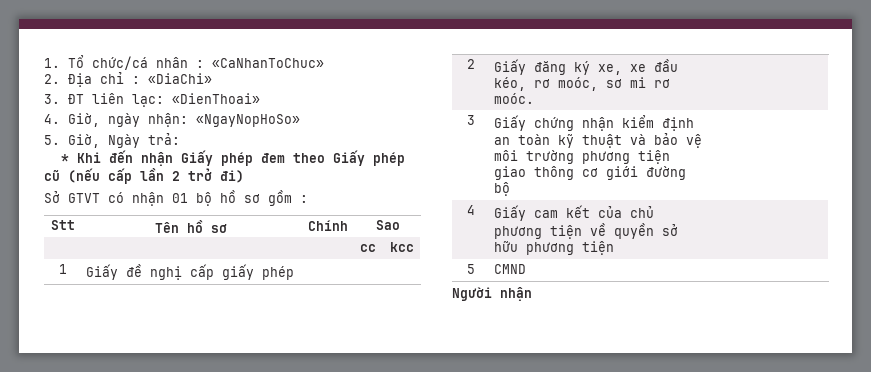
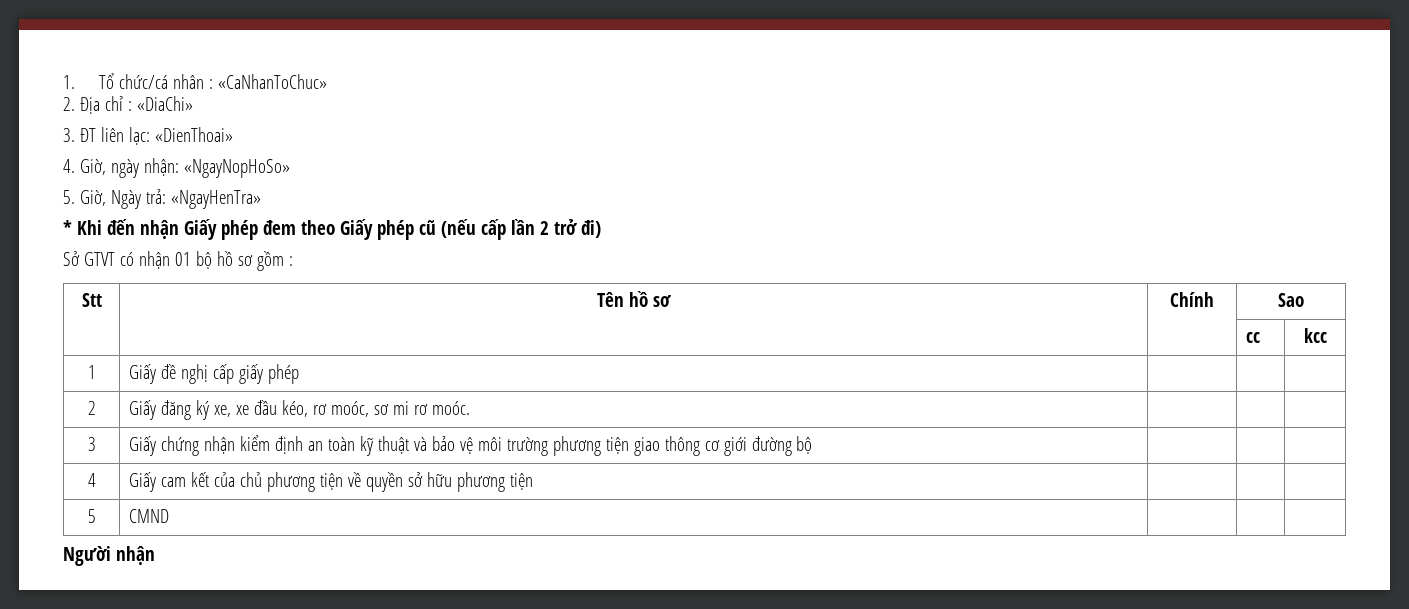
- 5. Giờ, Ngày trả:
+ 5. Giờ, Ngày trả: «NgayHenTra»

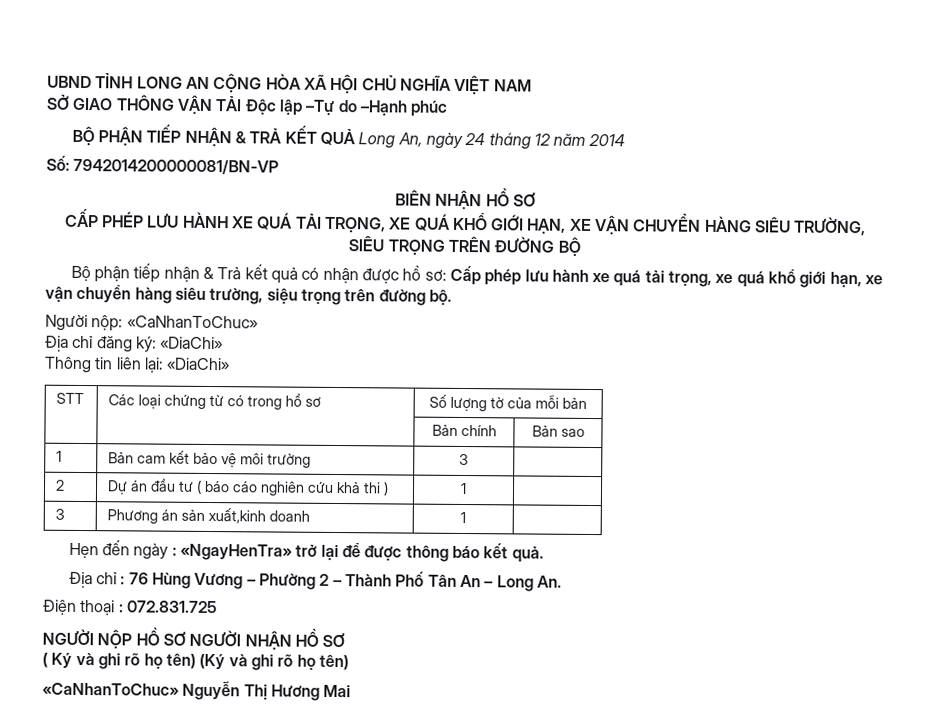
- 1. Tổ chức/cá nhân : «CaNhanToChuc»
+ UBND TỈNH LONG AN CỘNG HÒA XÃ HỘI CHỦ NGHĨA VIỆT NAM
+ SỞ GIAO THÔNG VẬN TẢI Độc lập –Tự do –Hạnh phúc
+ BỘ PHẬN TIẾP NHẬN & TRẢ KẾT QUẢ Long An, ngày 24 tháng 12 năm 2014
+ Số: 7942014200000081/BN-VP
+ BIÊN NHẬN HỒ SƠ
+ CẤP PHÉP LƯU HÀNH XE QUÁ TẢI TRỌNG, XE QUÁ KHỔ GIỚI HẠN, XE VẬN CHUYỂN HÀNG SIÊU TRƯỜNG, SIÊU TRỌNG TRÊN ĐƯỜNG BỘ
+ Bộ phận tiếp nhận & Trả kết quả có nhận được hồ sơ: Cấp phép lưu hành xe quá tải trọng, xe quá khổ giới hạn, xe vận chuyển hàng siêu trường, siệu trọng trên đường bộ.
+ Người nộp: «CaNhanToChuc»
- 2. Địa chỉ : «DiaChi»
- 3. ĐT liên lạc: «DienThoai»
- 4. Giờ, ngày nhận: «NgayNopHoSo»
- 5. Giờ, Ngày trả: «NgayHenTra»
- * Khi đến nhận Giấy phép đem theo Giấy phép cũ (nếu cấp lần 2 trở đi)
- Sở GTVT có nhận 01 bộ hồ sơ gồm :
- Stt | Tên hồ sơ | Chính | Sao
- | | | cc | kcc
- 1 | Giấy đề nghị cấp giấy phép | | |
- 2 | Giấy đăng ký xe, xe đầu kéo, rơ moóc, sơ mi rơ moóc. | | |
- 3 | Giấy chứng nhận kiểm định an toàn kỹ thuật và bảo vệ môi trường phương tiện giao thông cơ giới đường bộ | | |
- 4 | Giấy cam kết của chủ phương tiện về quyền sở hữu phương tiện | | |
- 5 | CMND | | |
- Người nhận
+ Địa chỉ đăng ký: «DiaChi»
+ Thông tin liên lại: «DiaChi»
+ STT | Các loại chứng từ có trong hồ sơ | Số lượng tờ của mỗi bản
+ | | Bản chính | Bản sao
+ 1 | Bản cam kết bảo vệ môi trường | 3 |
+ 2 | Dự án đầu tư ( báo cáo nghiên cứu khả thi ) | 1 |
+ 3 | Phương án sản xuất,kinh doanh | 1 |
+ Hẹn đến ngày : «NgayHenTra» trở lại để được thông báo kết quả.
+ Địa chỉ : 76 Hùng Vương – Phường 2 – Thành Phố Tân An – Long An.
+ Điện thoại : 072.831.725
+ NGƯỜI NỘP HỒ SƠ NGƯỜI NHẬN HỒ SƠ
+ ( Ký và ghi rõ họ tên) (Ký và ghi rõ họ tên)
+ «CaNhanToChuc» Nguyễn Thị Hương Mai

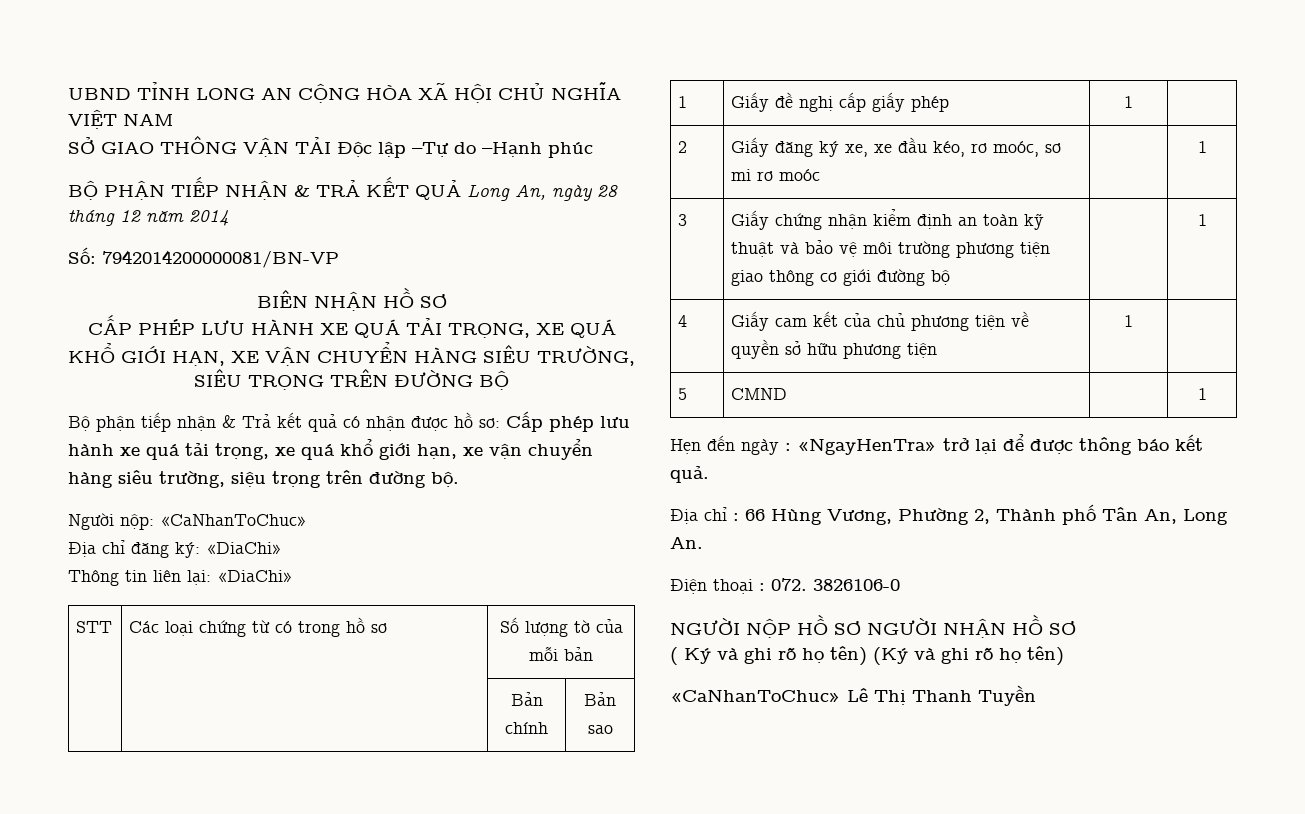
- BỘ PHẬN TIẾP NHẬN & TRẢ KẾT QUẢ Long An, ngày 24 tháng 12 năm 2014
+ BỘ PHẬN TIẾP NHẬN & TRẢ KẾT QUẢ Long An, ngày 28 tháng 12 năm 2014
- 1 | Bản cam kết bảo vệ môi trường | 3 |
- 2 | Dự án đầu tư ( báo cáo nghiên cứu khả thi ) | 1 |
- 3 | Phương án sản xuất,kinh doanh | 1 |
+ 1 | Giấy đề nghị cấp giấy phép | 1 |
+ 2 | Giấy đăng ký xe, xe đầu kéo, rơ moóc, sơ mi rơ moóc | | 1
+ 3 | Giấy chứng nhận kiểm định an toàn kỹ thuật và bảo vệ môi trường phương tiện giao thông cơ giới đường bộ | | 1
+ 4 | Giấy cam kết của chủ phương tiện về quyền sở hữu phương tiện | 1 |
+ 5 | CMND | | 1
- Địa chỉ : 76 Hùng Vương – Phường 2 – Thành Phố Tân An – Long An.
+ Địa chỉ : 66 Hùng Vương, Phường 2, Thành phố Tân An, Long An.
- Điện thoại : 072.831.725
+ Điện thoại : 072. 3826106-0
- «CaNhanToChuc» Nguyễn Thị Hương Mai
+ «CaNhanToChuc» Lê Thị Thanh Tuyền

